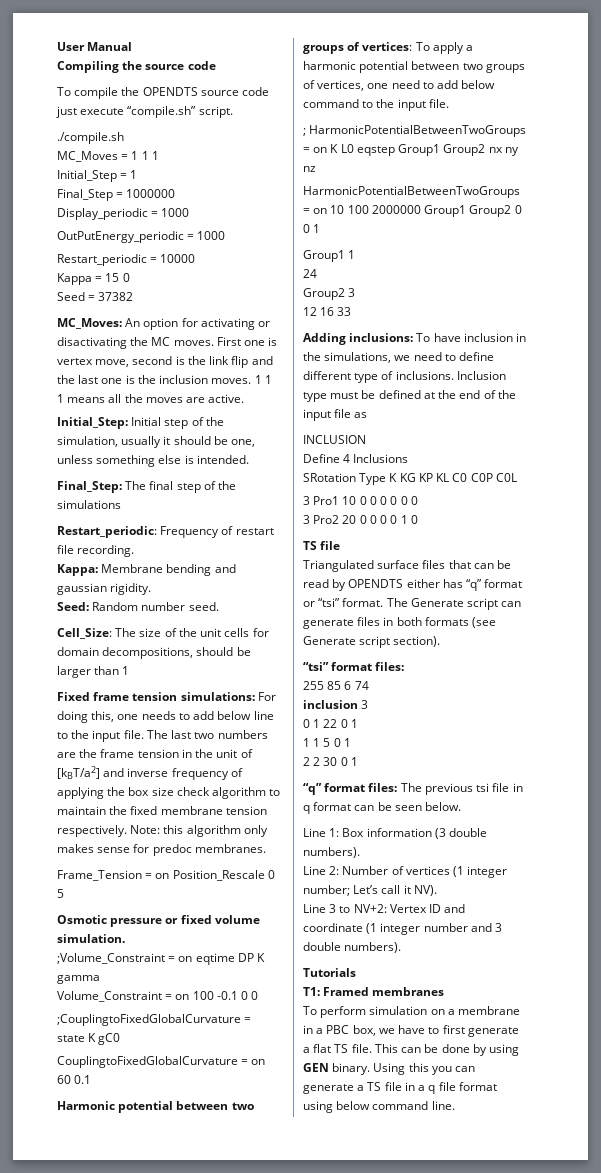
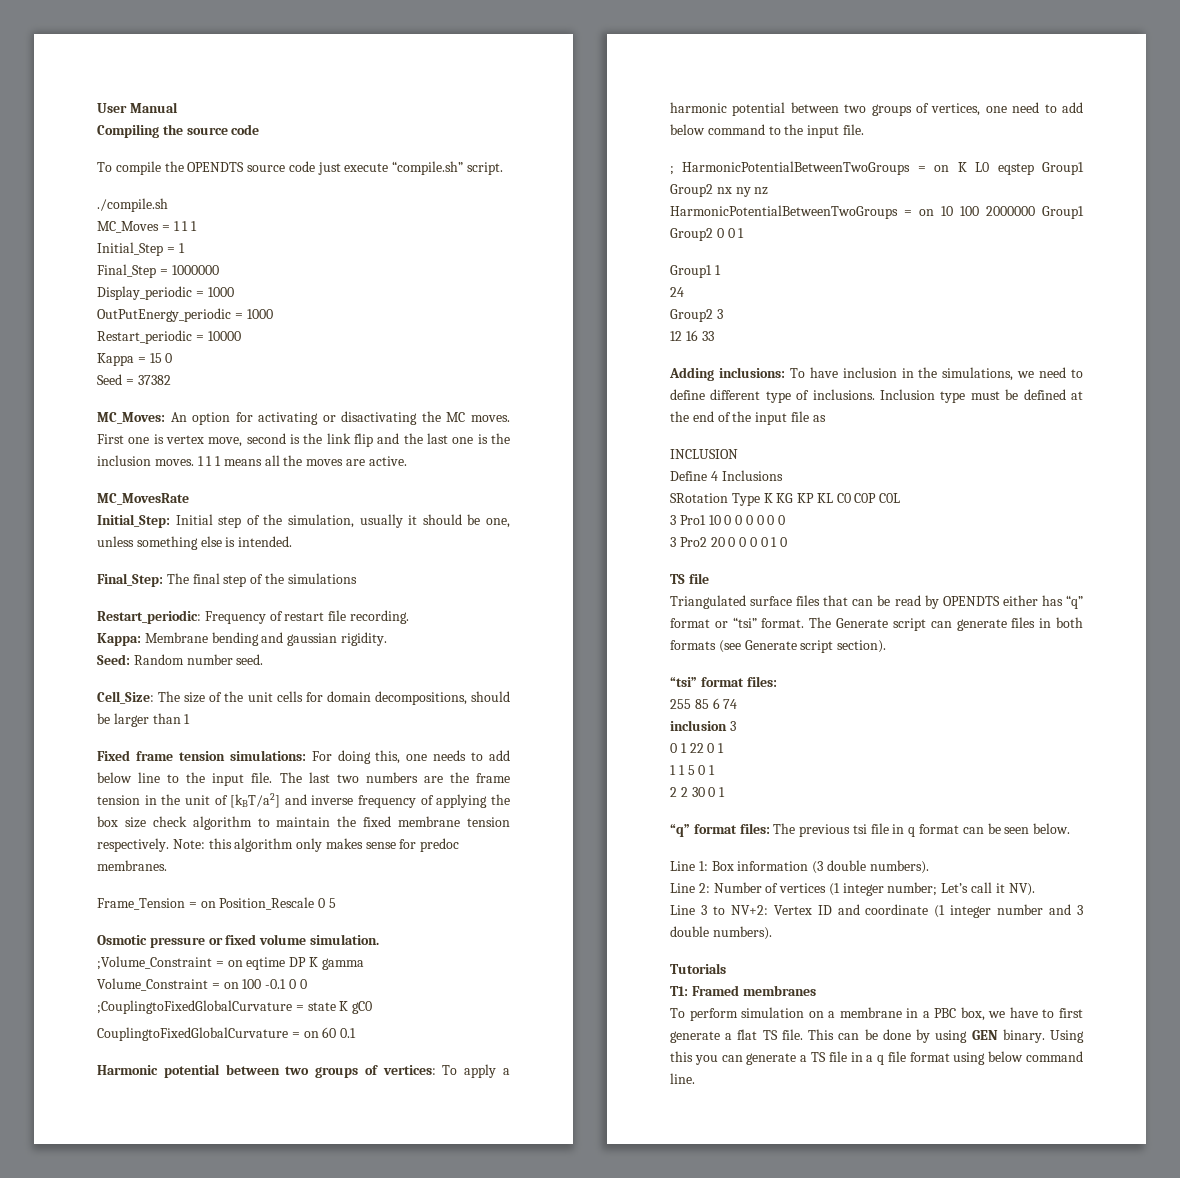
+ MC_MovesRate

